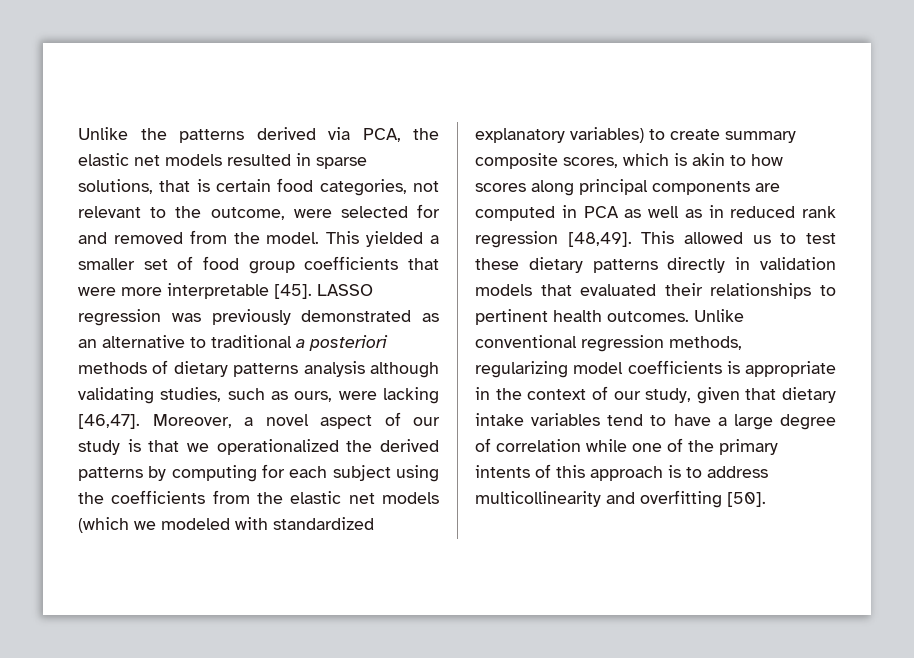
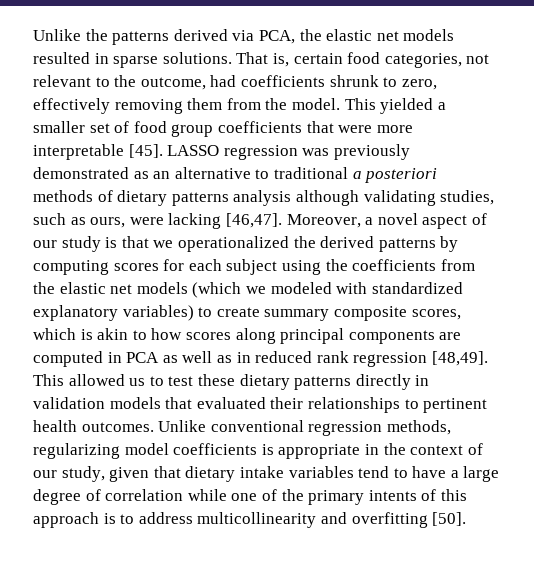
- Unlike the patterns derived via PCA, the elastic net models resulted in sparse solutions, that is certain food categories, not relevant to the outcome, were selected for and removed from the model.
+ Unlike the patterns derived via PCA, the elastic net models resulted in sparse solutions. That is, certain food categories, not relevant to the outcome, had coefficients shrunk to zero, effectively removing them from the model.
- Moreover, a novel aspect of our study is that we operationalized the derived patterns by computing for each subject using the coefficients from the elastic net models (which we modeled with standardized explanatory variables) to create summary composite scores, which is akin to how scores along principal components are computed in PCA as well as in reduced rank regression [48,49].
+ Moreover, a novel aspect of our study is that we operationalized the derived patterns by computing scores for each subject using the coefficients from the elastic net models (which we modeled with standardized explanatory variables) to create summary composite scores, which is akin to how scores along principal components are computed in PCA as well as in reduced rank regression [48,49].

